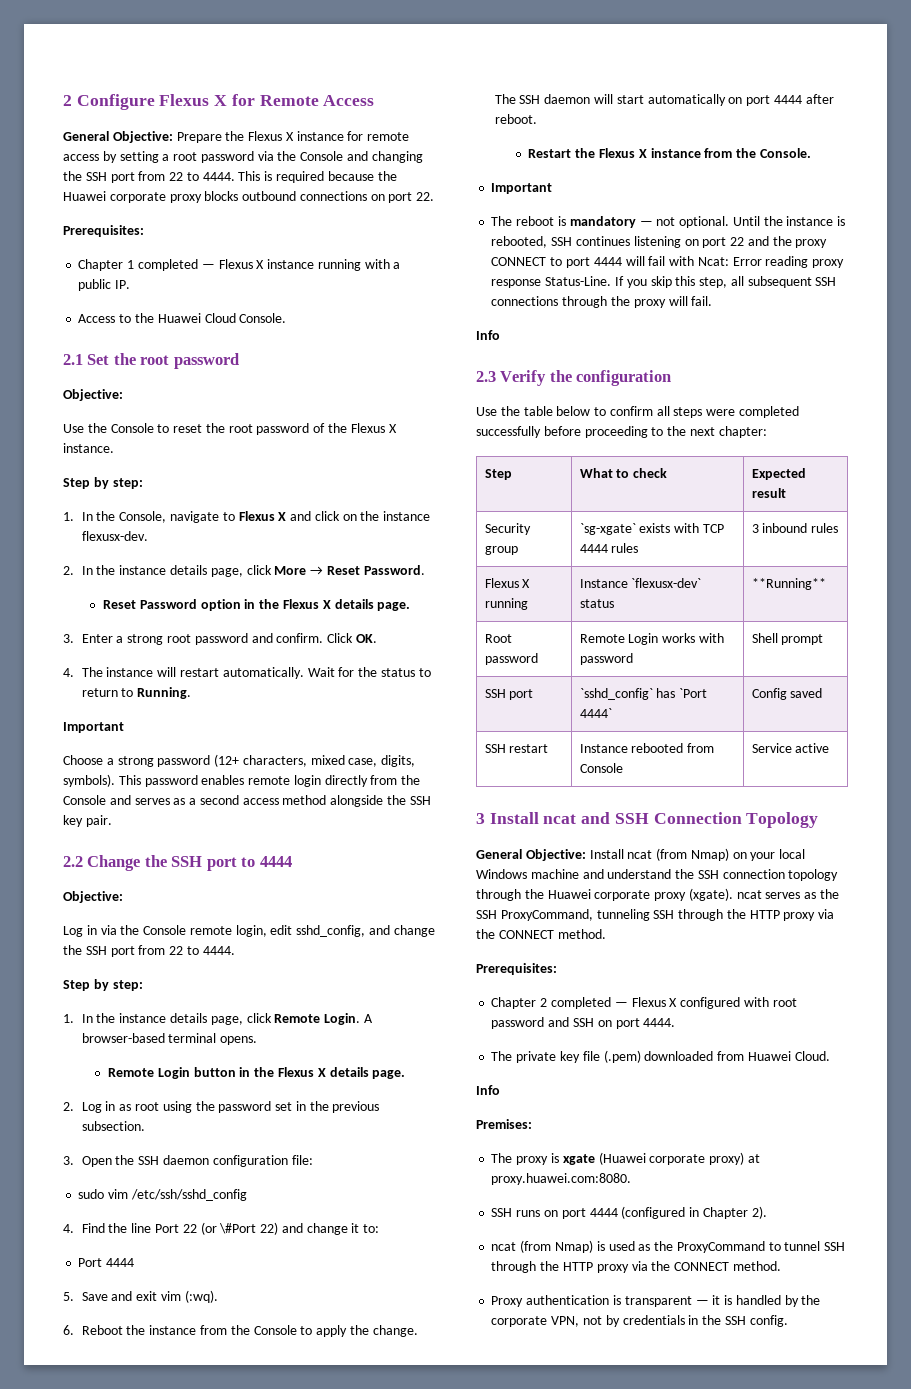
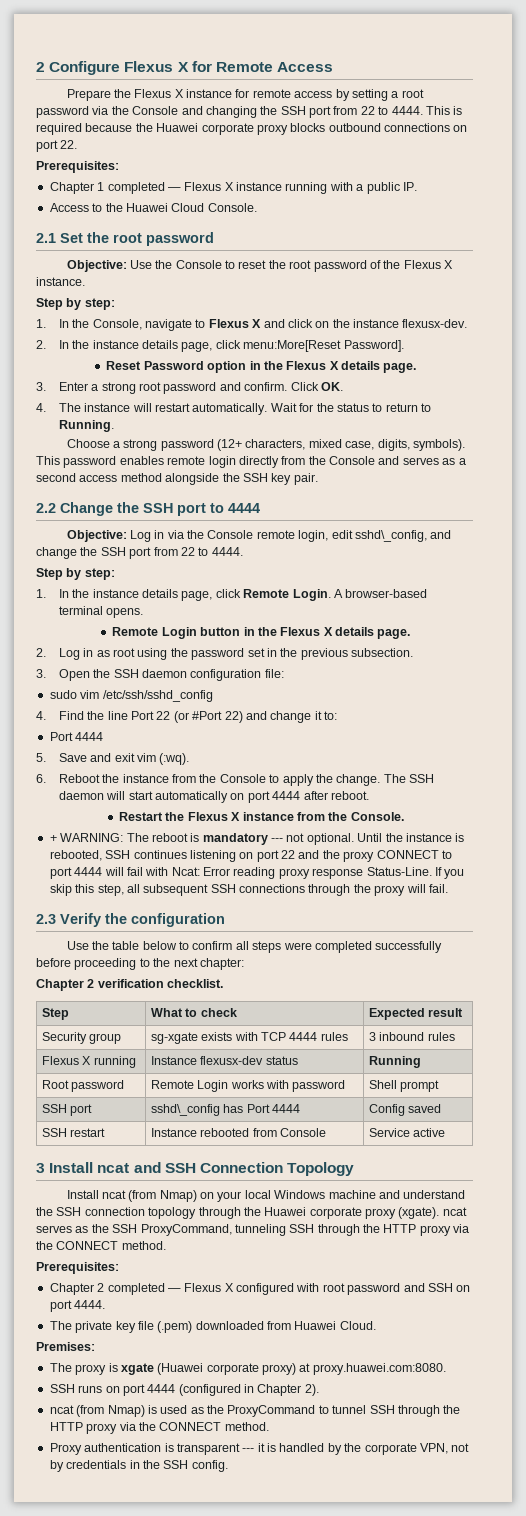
- General Objective: Prepare the Flexus X instance for remote access by setting a root password via the Console and changing the SSH port from 22 to 4444.
+ Prepare the Flexus X instance for remote access by setting a root password via the Console and changing the SSH port from 22 to 4444.
  2.1 Set the root password
- Objective:
- Use the Console to reset the root password of the Flexus X instance.
+ Objective: Use the Console to reset the root password of the Flexus X instance.
- 2. In the instance details page, click More → Reset Password.
+ 2. In the instance details page, click menu:More[Reset Password].
  Wait for the status to return to Running.
- Important
  2.2 Change the SSH port to 4444
- Objective:
- Log in via the Console remote login, edit sshd_config, and change the SSH port from 22 to 4444.
+ Objective: Log in via the Console remote login, edit sshd\_config, and change the SSH port from 22 to 4444.
- 4. Find the line Port 22 (or \#Port 22) and change it to:
+ 4. Find the line Port 22 (or #Port 22) and change it to:
  Restart the Flexus X instance from the Console.
- Important
- The reboot is mandatory — not optional.
+ + WARNING: The reboot is mandatory --- not optional.
  If you skip this step, all subsequent SSH connections through the proxy will fail.
- Info
+ Chapter 2 verification checklist.
- Security group | `sg-xgate` exists with TCP 4444 rules | 3 inbound rules
+ Security group | sg-xgate exists with TCP 4444 rules | 3 inbound rules
- Flexus X running | Instance `flexusx-dev` status | **Running**
+ Flexus X running | Instance flexusx-dev status | Running
- SSH port | `sshd_config` has `Port 4444` | Config saved
+ SSH port | sshd\_config has Port 4444 | Config saved
- General Objective: Install ncat (from Nmap) on your local Windows machine and understand the SSH connection topology through the Huawei corporate proxy (xgate). ncat serves as the SSH ProxyCommand, tunneling SSH through the HTTP proxy via the CONNECT method.
+ Install ncat (from Nmap) on your local Windows machine and understand the SSH connection topology through the Huawei corporate proxy (xgate). ncat serves as the SSH ProxyCommand, tunneling SSH through the HTTP proxy via the CONNECT method.
  The private key file (.pem) downloaded from Huawei Cloud.
- Info
- Proxy authentication is transparent — it is handled by the corporate VPN, not by credentials in the SSH config.
+ Proxy authentication is transparent --- it is handled by the corporate VPN, not by credentials in the SSH config.

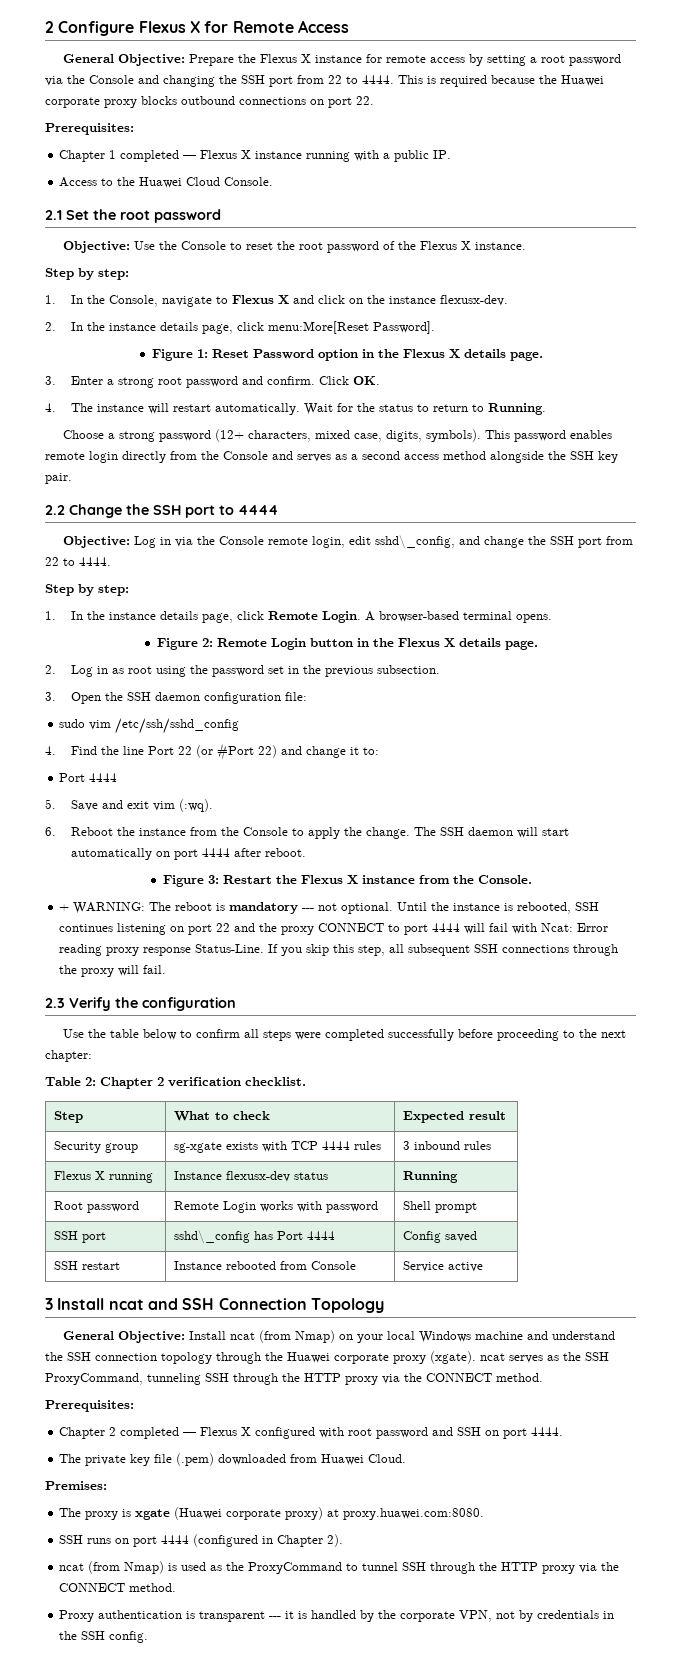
- Prepare the Flexus X instance for remote access by setting a root password via the Console and changing the SSH port from 22 to 4444.
+ General Objective: Prepare the Flexus X instance for remote access by setting a root password via the Console and changing the SSH port from 22 to 4444.
- Reset Password option in the Flexus X details page.
+ Figure 1: Reset Password option in the Flexus X details page.
- Remote Login button in the Flexus X details page.
+ Figure 2: Remote Login button in the Flexus X details page.
- Restart the Flexus X instance from the Console.
+ Figure 3: Restart the Flexus X instance from the Console.
- Chapter 2 verification checklist.
+ Table 2: Chapter 2 verification checklist.
- Install ncat (from Nmap) on your local Windows machine and understand the SSH connection topology through the Huawei corporate proxy (xgate). ncat serves as the SSH ProxyCommand, tunneling SSH through the HTTP proxy via the CONNECT method.
+ General Objective: Install ncat (from Nmap) on your local Windows machine and understand the SSH connection topology through the Huawei corporate proxy (xgate). ncat serves as the SSH ProxyCommand, tunneling SSH through the HTTP proxy via the CONNECT method.

